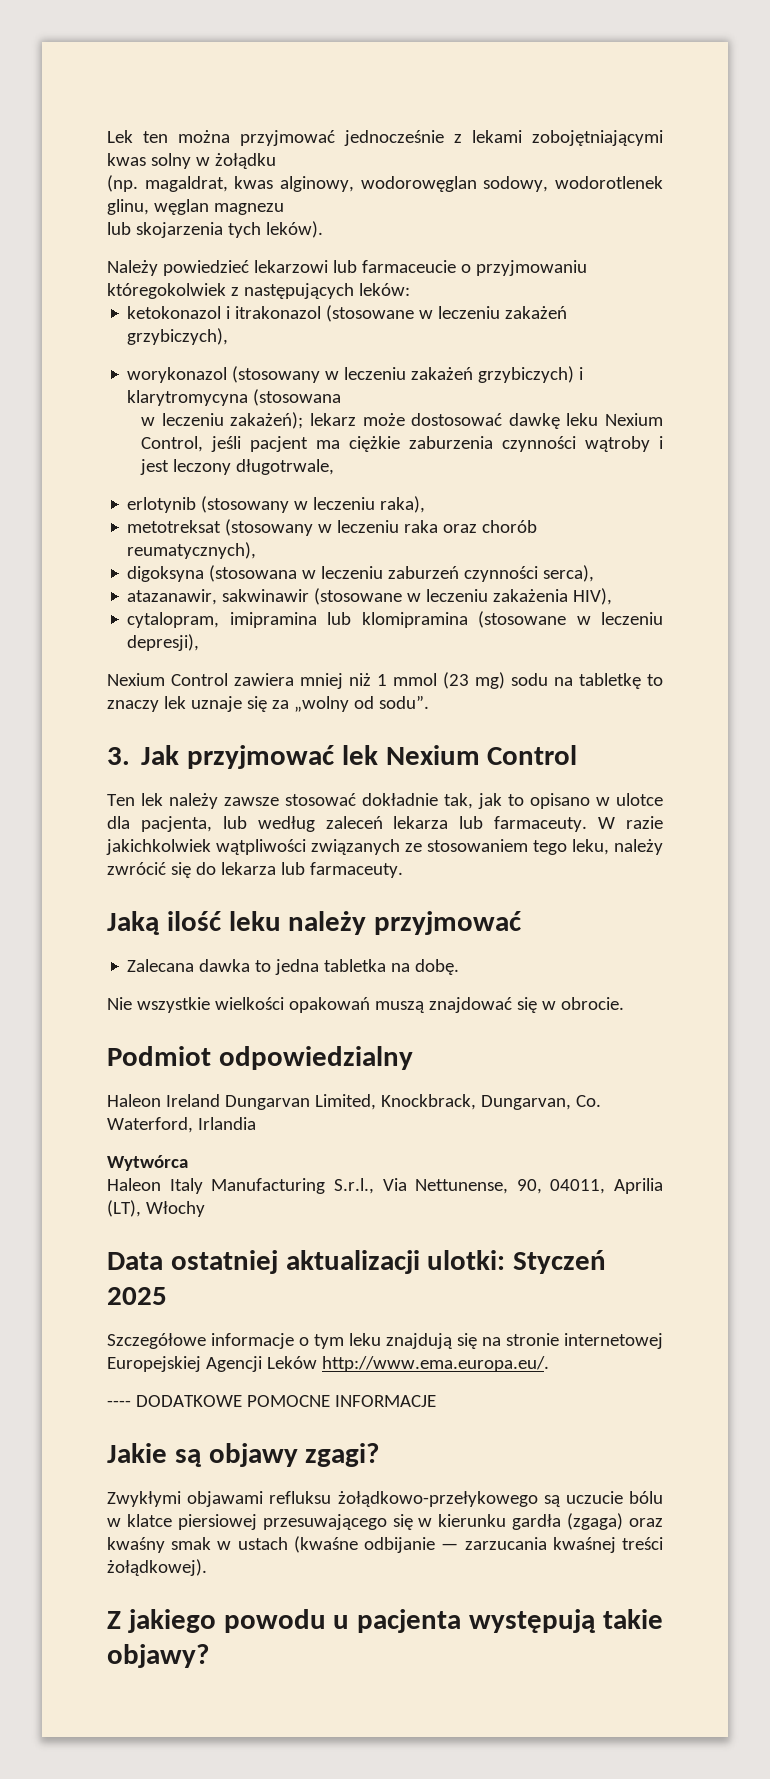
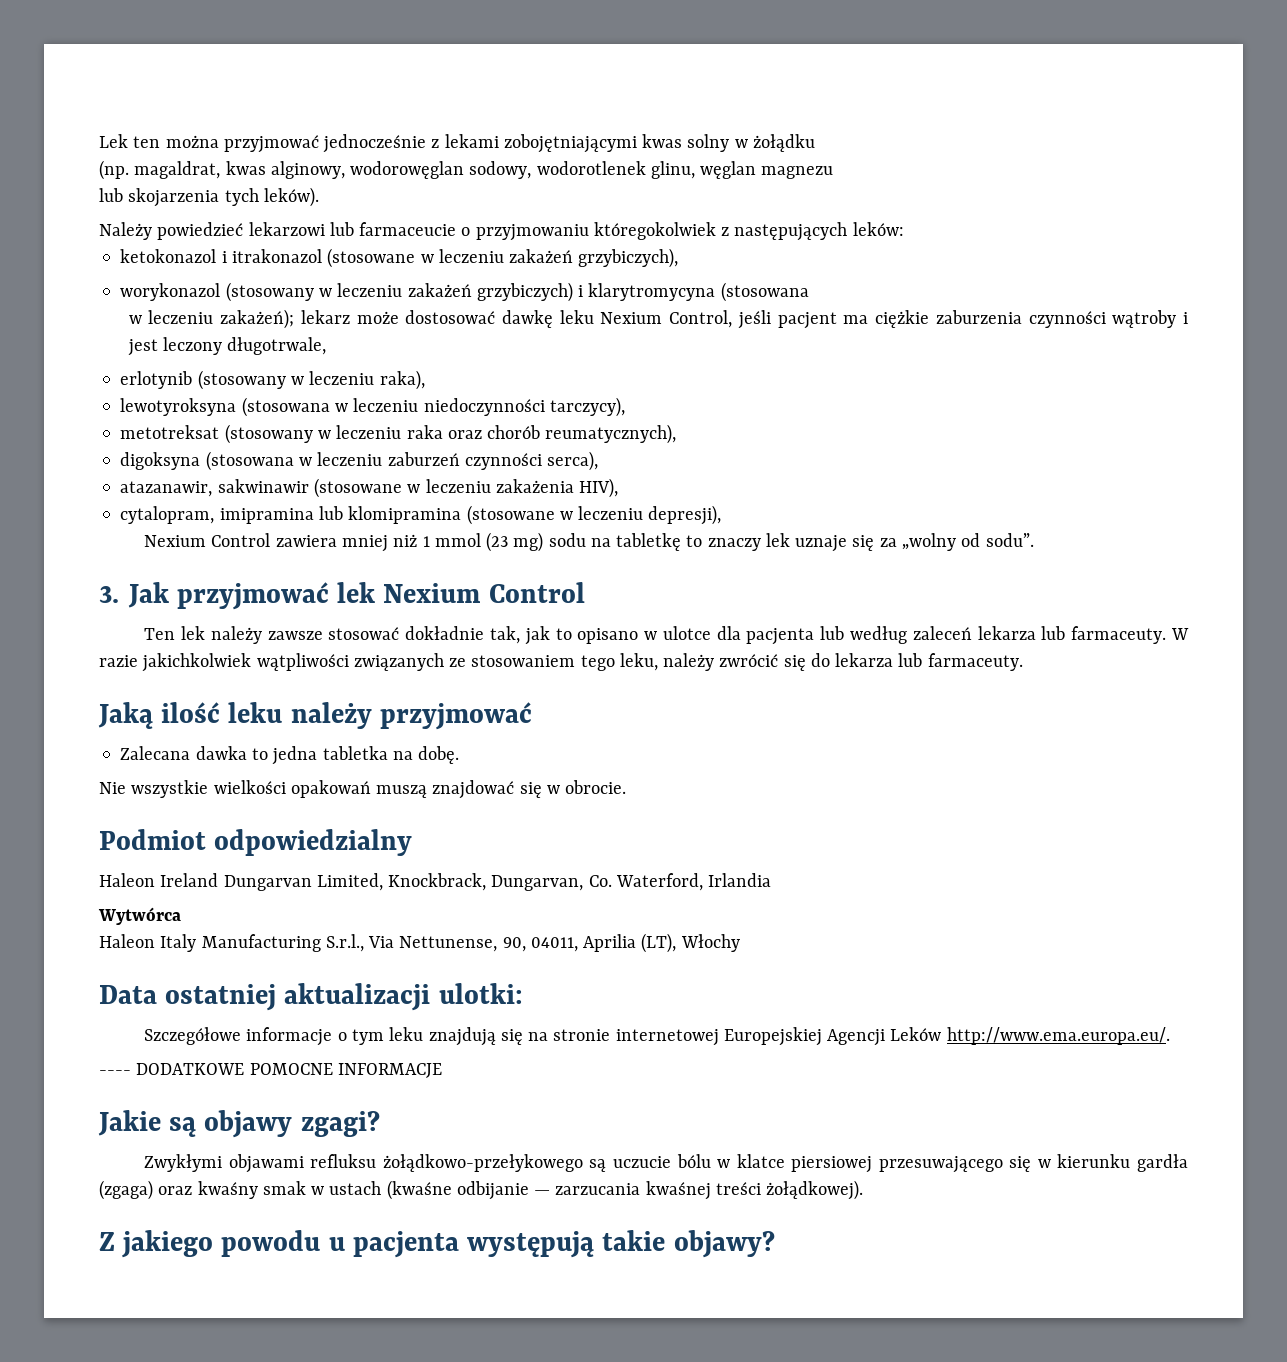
+ lewotyroksyna (stosowana w leczeniu niedoczynności tarczycy),
- Ten lek należy zawsze stosować dokładnie tak, jak to opisano w ulotce dla pacjenta, lub według zaleceń lekarza lub farmaceuty.
+ Ten lek należy zawsze stosować dokładnie tak, jak to opisano w ulotce dla pacjenta lub według zaleceń lekarza lub farmaceuty.
- Data ostatniej aktualizacji ulotki: Styczeń 2025
+ Data ostatniej aktualizacji ulotki:

